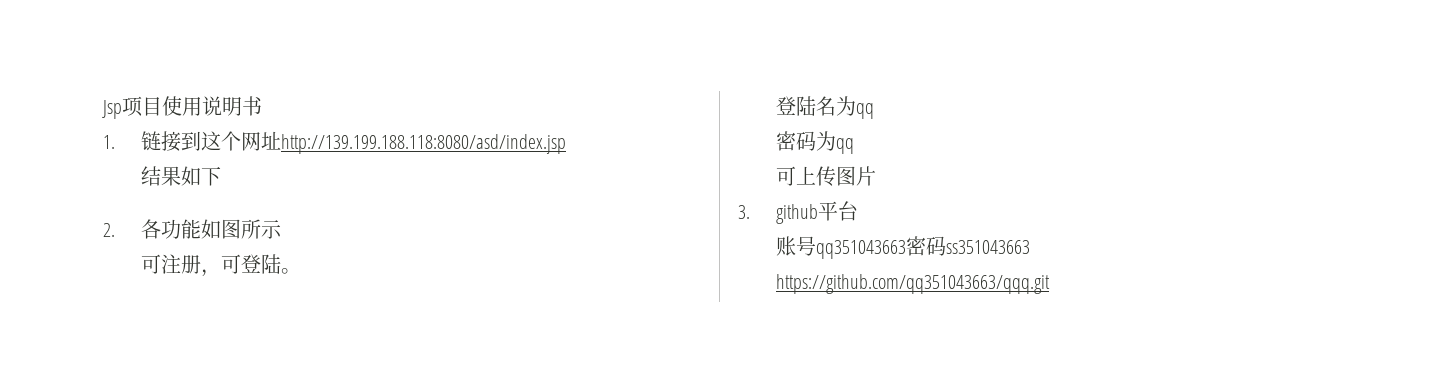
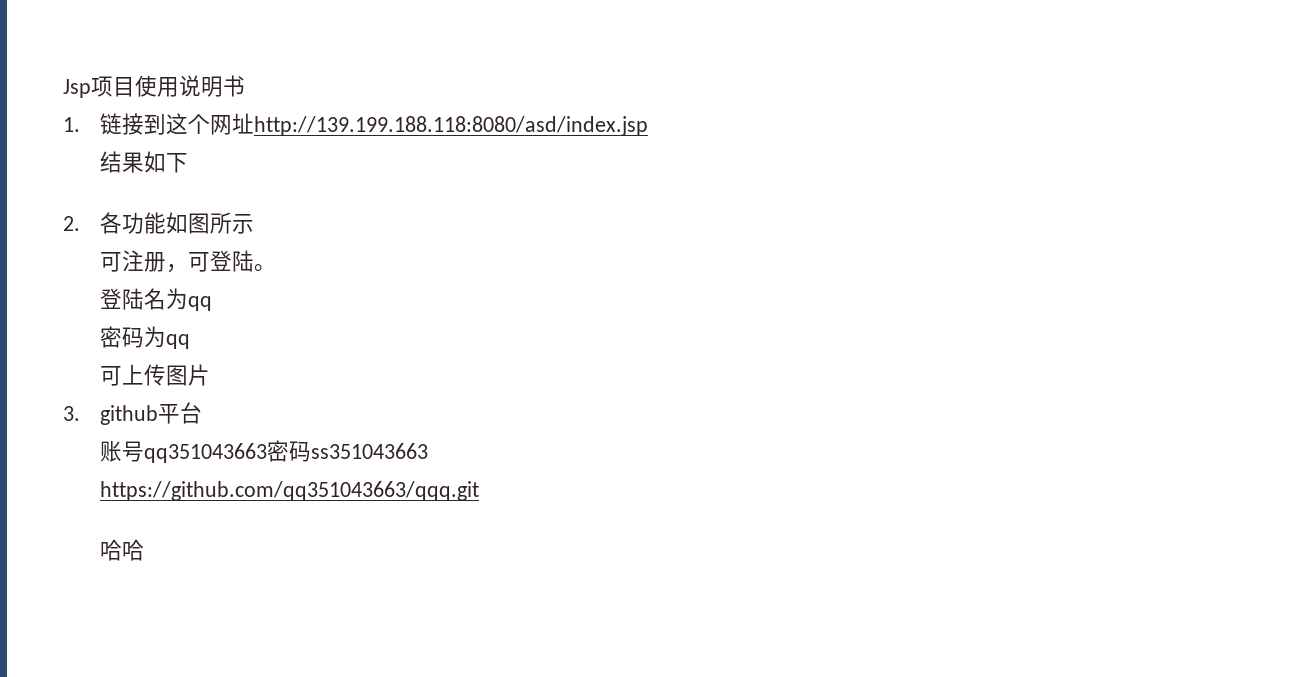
+ 哈哈

